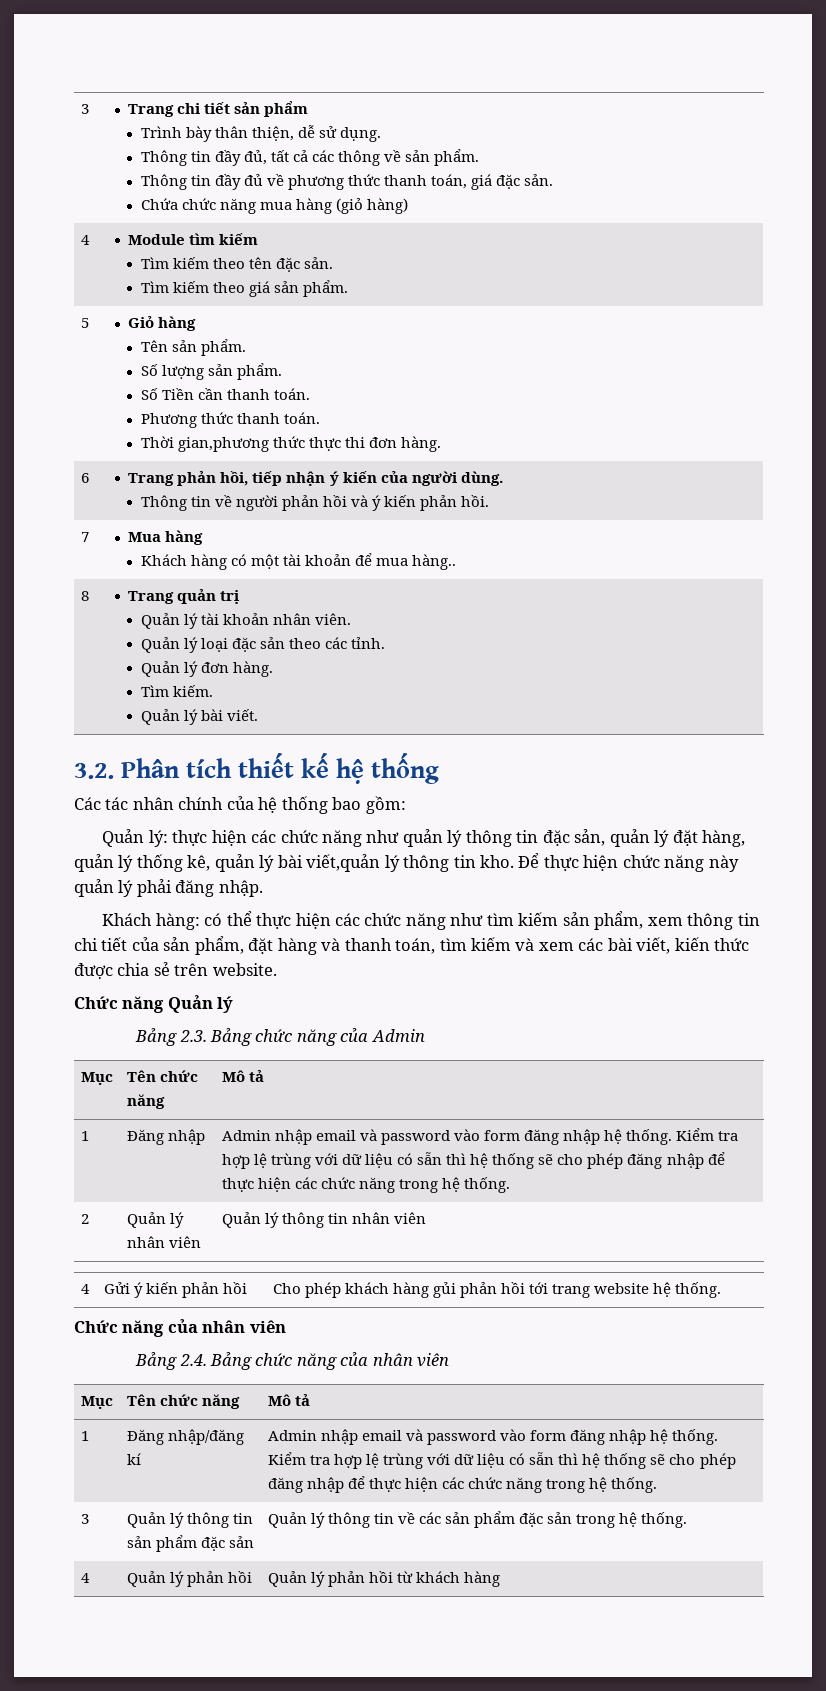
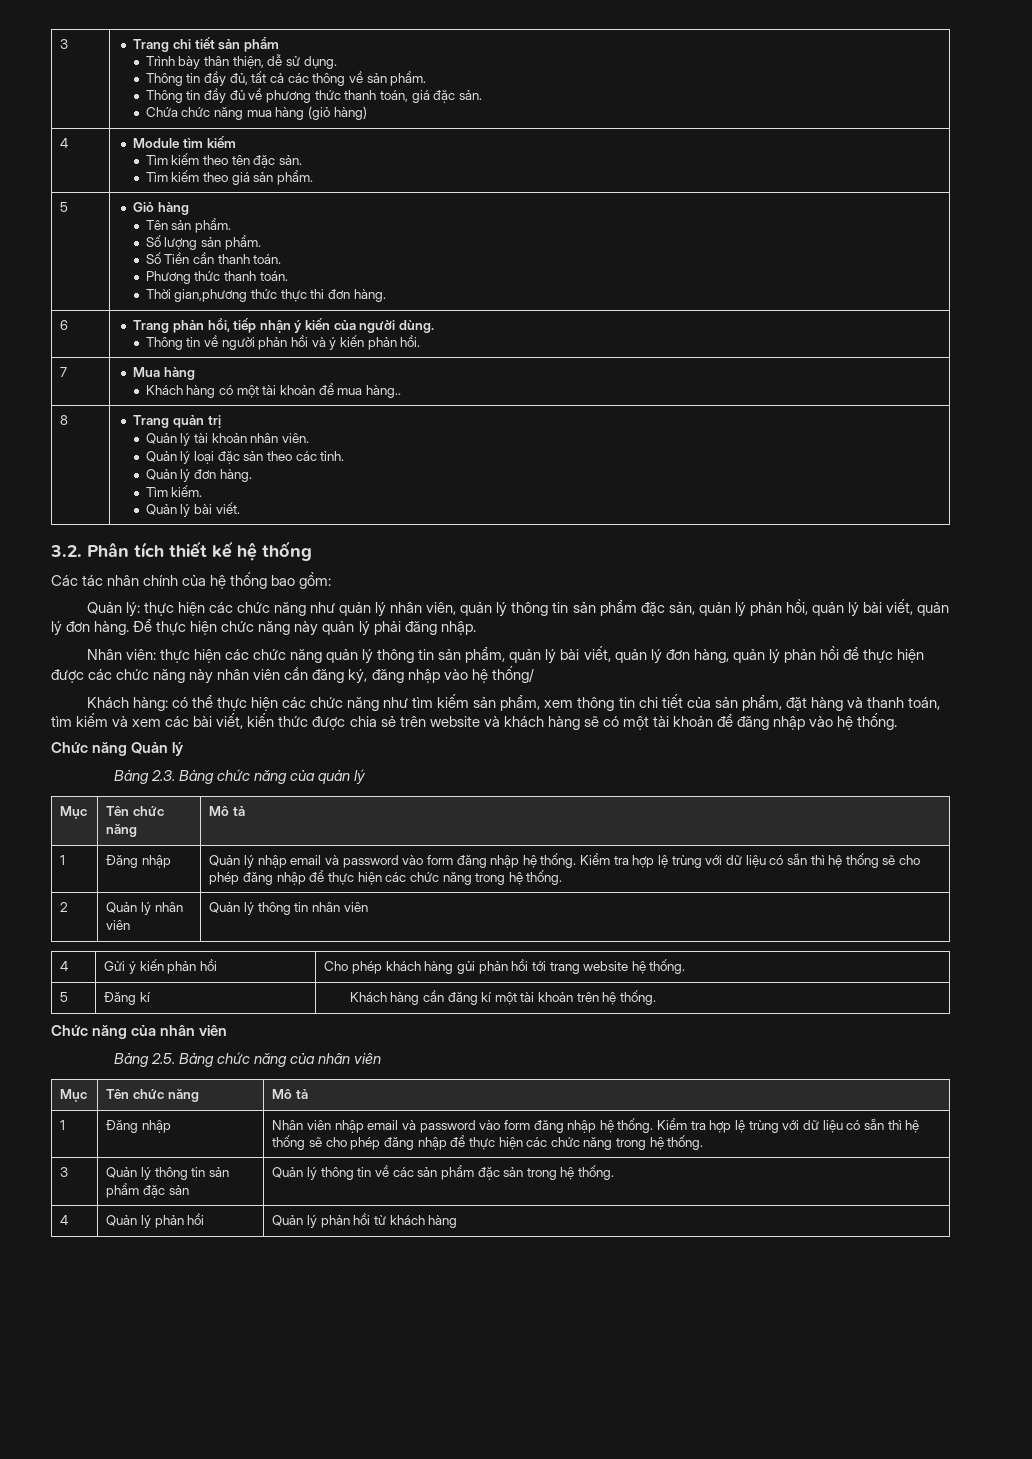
- Quản lý: thực hiện các chức năng như quản lý thông tin đặc sản, quản lý đặt hàng, quản lý thống kê, quản lý bài viết,quản lý thông tin kho.
+ Quản lý: thực hiện các chức năng như quản lý nhân viên, quản lý thông tin sản phẩm đặc sản, quản lý phản hồi, quản lý bài viết, quản lý đơn hàng.
+ Nhân viên: thực hiện các chức năng quản lý thông tin sản phẩm, quản lý bài viết, quản lý đơn hàng, quản lý phản hồi để thực hiện được các chức năng này nhân viên cần đăng ký, đăng nhập vào hệ thống/
- Khách hàng: có thể thực hiện các chức năng như tìm kiếm sản phẩm, xem thông tin chi tiết của sản phẩm, đặt hàng và thanh toán, tìm kiếm và xem các bài viết, kiến thức được chia sẻ trên website.
+ Khách hàng: có thể thực hiện các chức năng như tìm kiếm sản phẩm, xem thông tin chi tiết của sản phẩm, đặt hàng và thanh toán, tìm kiếm và xem các bài viết, kiến thức được chia sẻ trên website và khách hàng sẽ có một tài khoản để đăng nhập vào hệ thống.
- Bảng 2.3. Bảng chức năng của Admin
+ Bảng 2.3. Bảng chức năng của quản lý
  Mục | Tên chức năng | Mô tả
- 1 | Đăng nhập | Admin nhập email và password vào form đăng nhập hệ thống.
+ 1 | Đăng nhập | Quản lý nhập email và password vào form đăng nhập hệ thống.
+ 5 | Đăng kí | Khách hàng cần đăng kí một tài khoản trên hệ thống.
- Bảng 2.4. Bảng chức năng của nhân viên
+ Bảng 2.5. Bảng chức năng của nhân viên
- Đăng nhập/đăng kí | Admin nhập email và password vào form đăng nhập hệ thống.
+ Đăng nhập | Nhân viên nhập email và password vào form đăng nhập hệ thống.

